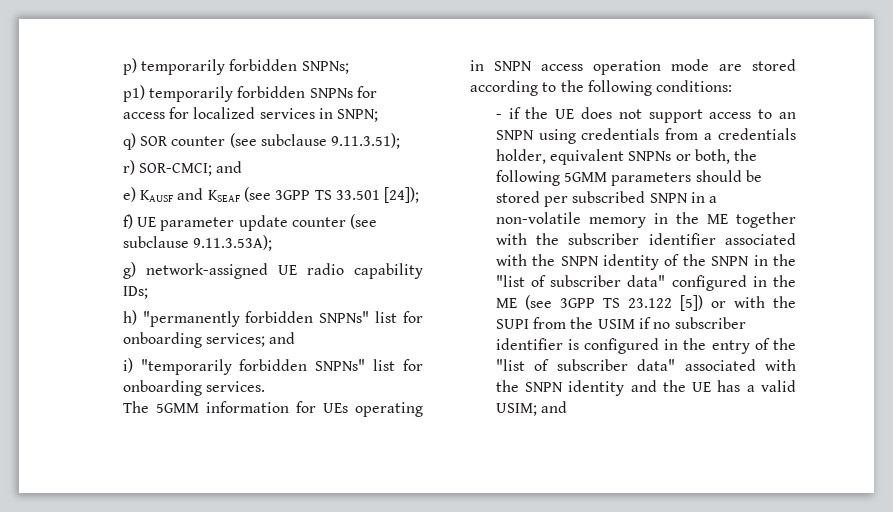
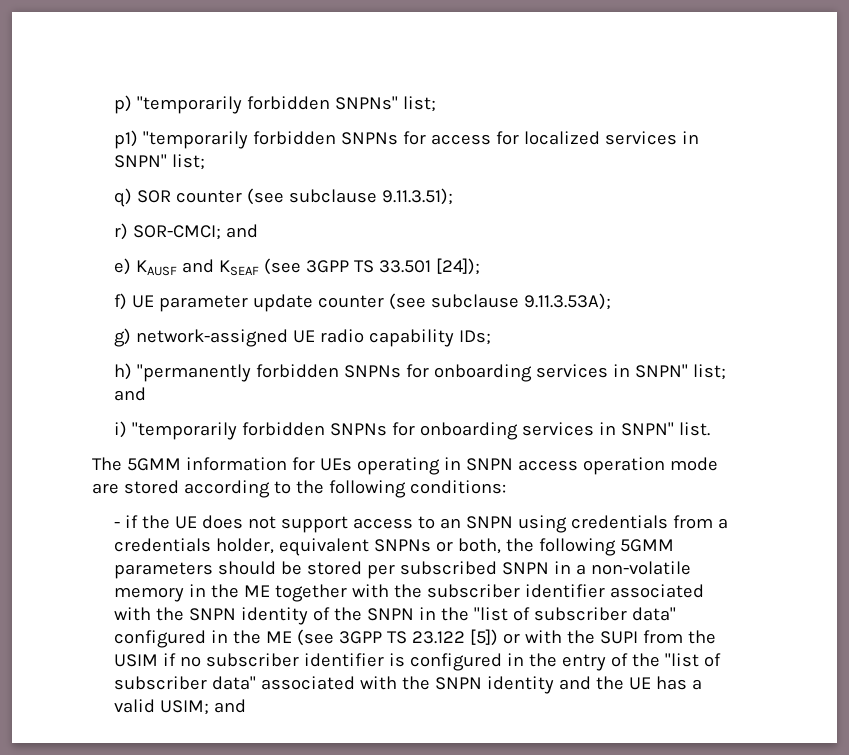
- p) temporarily forbidden SNPNs;
+ p) "temporarily forbidden SNPNs" list;
- p1) temporarily forbidden SNPNs for access for localized services in SNPN;
+ p1) "temporarily forbidden SNPNs for access for localized services in SNPN" list;
- h) "permanently forbidden SNPNs" list for onboarding services; and
- i) "temporarily forbidden SNPNs" list for onboarding services.
+ h) "permanently forbidden SNPNs for onboarding services in SNPN" list; and
+ i) "temporarily forbidden SNPNs for onboarding services in SNPN" list.

